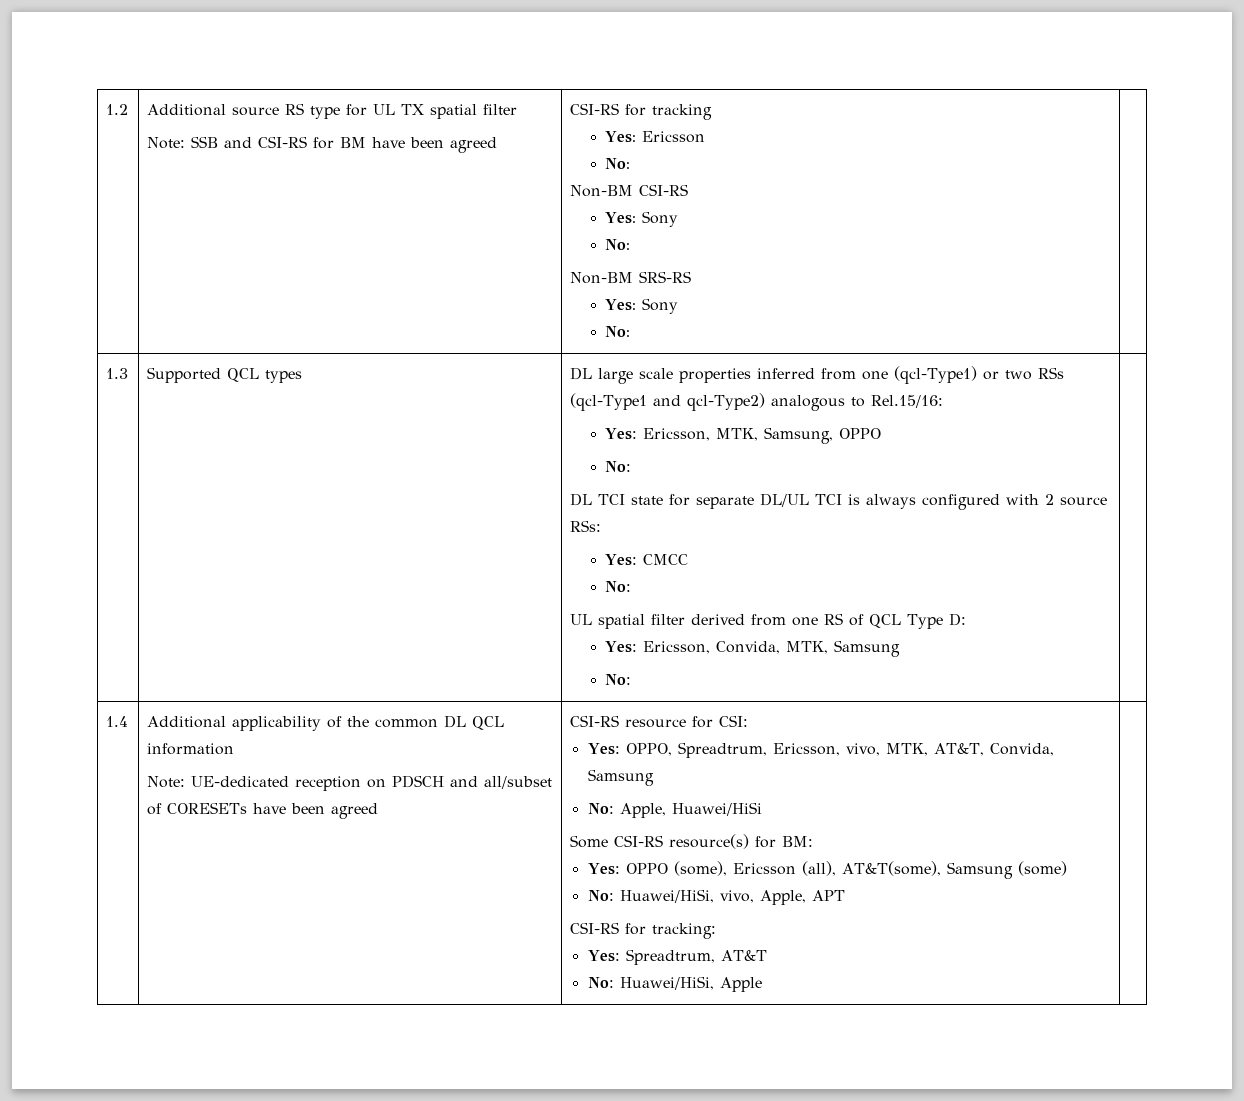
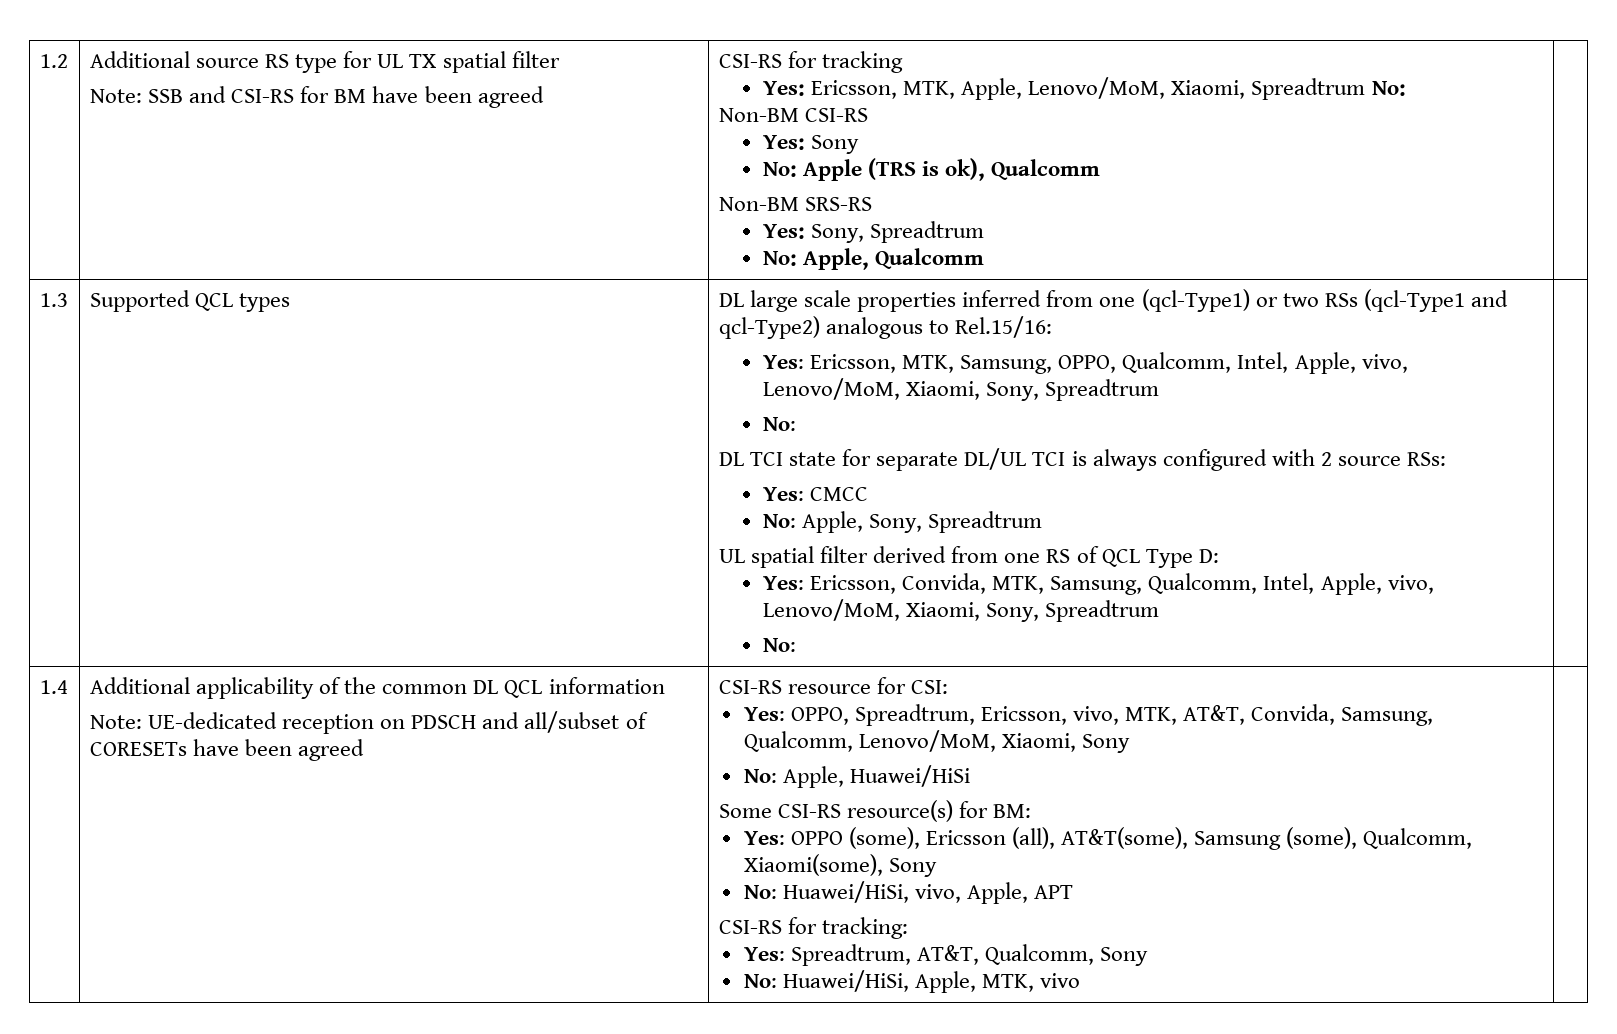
- Yes: Ericsson
- No:
+ Yes: Ericsson, MTK, Apple, Lenovo/MoM, Xiaomi, Spreadtrum No:
  Non-BM CSI-RS
  Yes: Sony
- No:
+ No: Apple (TRS is ok), Qualcomm
  Non-BM SRS-RS
- Yes: Sony
- No:
+ Yes: Sony, Spreadtrum
+ No: Apple, Qualcomm
- Yes: Ericsson, MTK, Samsung, OPPO
+ Yes: Ericsson, MTK, Samsung, OPPO, Qualcomm, Intel, Apple, vivo, Lenovo/MoM, Xiaomi, Sony, Spreadtrum
  Yes: CMCC
- No:
+ No: Apple, Sony, Spreadtrum
- Yes: Ericsson, Convida, MTK, Samsung
+ Yes: Ericsson, Convida, MTK, Samsung, Qualcomm, Intel, Apple, vivo, Lenovo/MoM, Xiaomi, Sony, Spreadtrum
- Yes: OPPO, Spreadtrum, Ericsson, vivo, MTK, AT&T, Convida, Samsung
+ Yes: OPPO, Spreadtrum, Ericsson, vivo, MTK, AT&T, Convida, Samsung, Qualcomm, Lenovo/MoM, Xiaomi, Sony
- Yes: OPPO (some), Ericsson (all), AT&T(some), Samsung (some)
+ Yes: OPPO (some), Ericsson (all), AT&T(some), Samsung (some), Qualcomm, Xiaomi(some), Sony
- Yes: Spreadtrum, AT&T
- No: Huawei/HiSi, Apple
+ Yes: Spreadtrum, AT&T, Qualcomm, Sony
+ No: Huawei/HiSi, Apple, MTK, vivo

